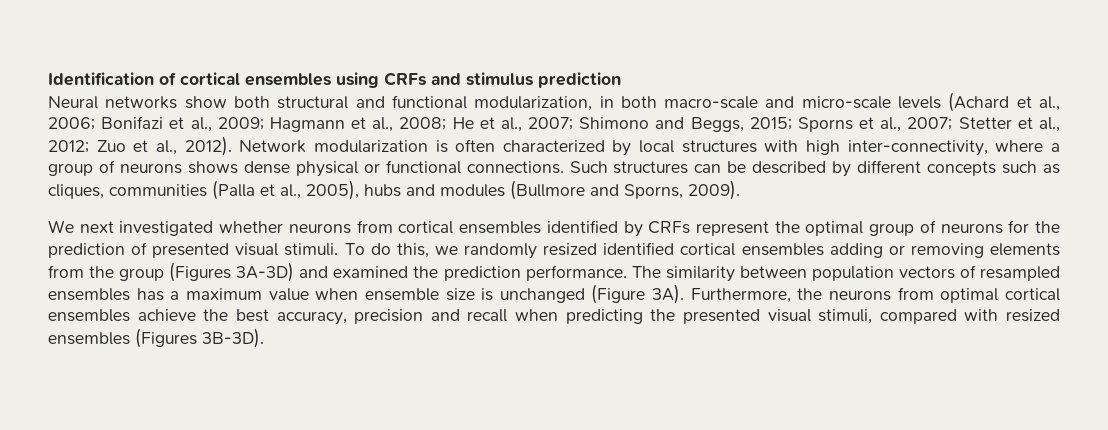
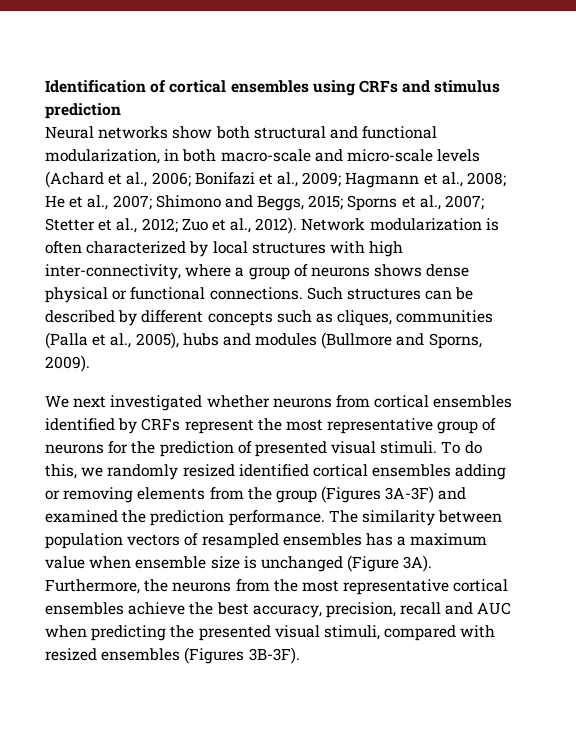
- We next investigated whether neurons from cortical ensembles identified by CRFs represent the optimal group of neurons for the prediction of presented visual stimuli.
+ We next investigated whether neurons from cortical ensembles identified by CRFs represent the most representative group of neurons for the prediction of presented visual stimuli.
- To do this, we randomly resized identified cortical ensembles adding or removing elements from the group (Figures 3A-3D) and examined the prediction performance.
+ To do this, we randomly resized identified cortical ensembles adding or removing elements from the group (Figures 3A-3F) and examined the prediction performance.
- Furthermore, the neurons from optimal cortical ensembles achieve the best accuracy, precision and recall when predicting the presented visual stimuli, compared with resized ensembles (Figures 3B-3D).
+ Furthermore, the neurons from the most representative cortical ensembles achieve the best accuracy, precision, recall and AUC when predicting the presented visual stimuli, compared with resized ensembles (Figures 3B-3F).

